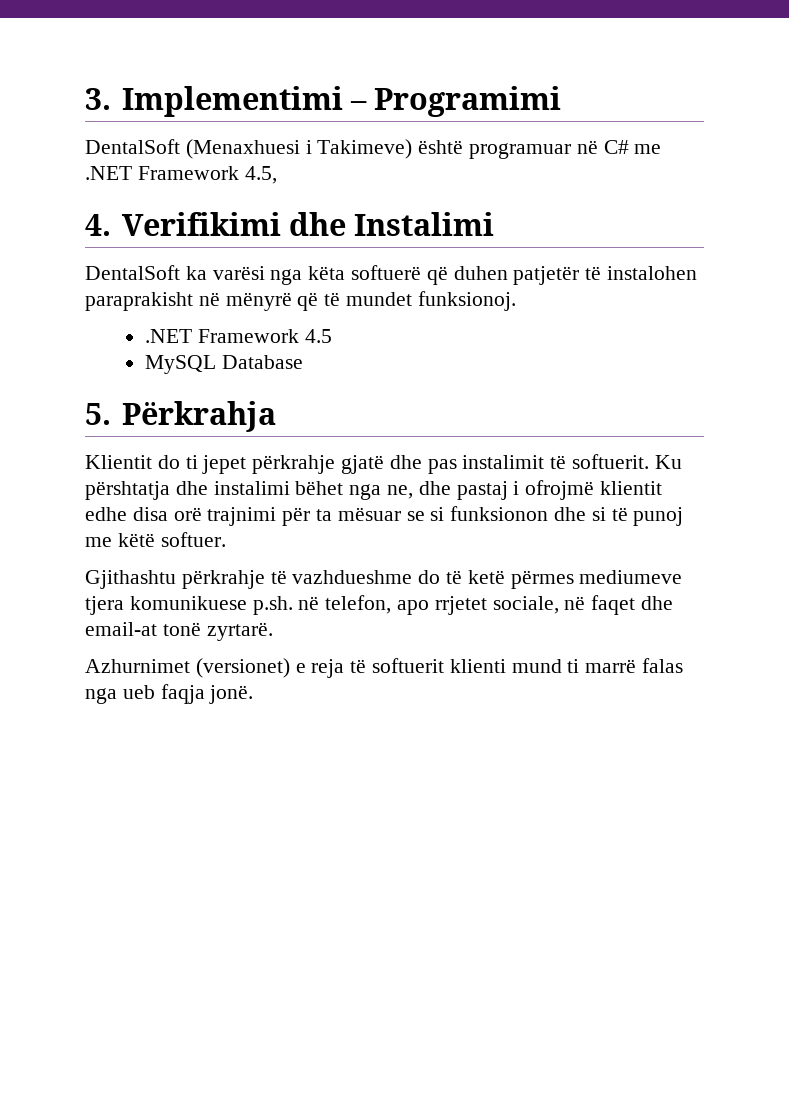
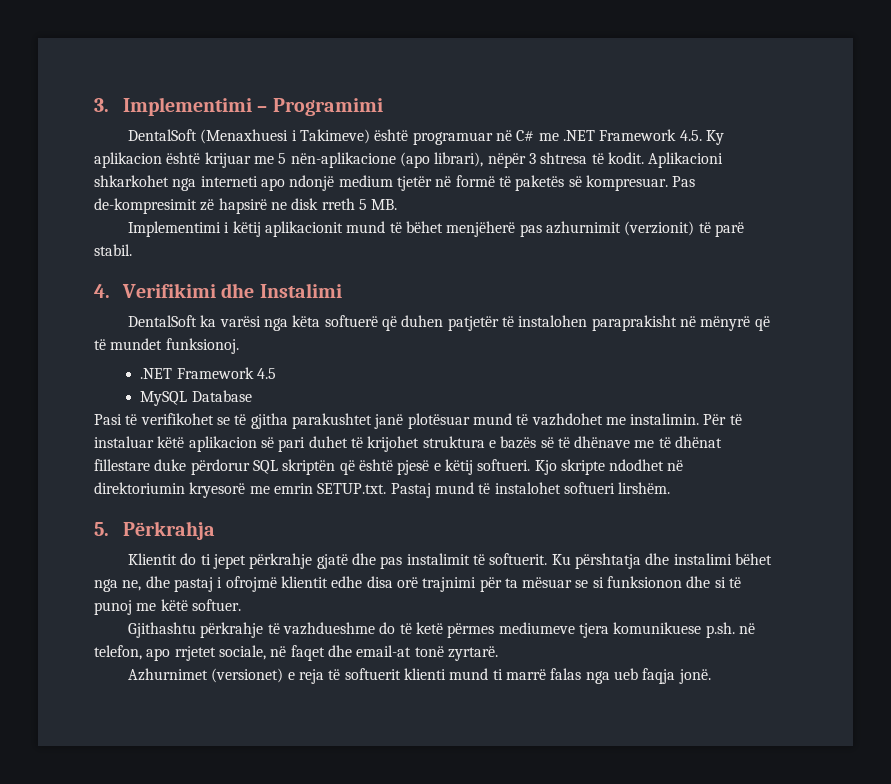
- DentalSoft (Menaxhuesi i Takimeve) është programuar në C# me .NET Framework 4.5,
+ DentalSoft (Menaxhuesi i Takimeve) është programuar në C# me .NET Framework 4.5. Ky aplikacion është krijuar me 5 nën-aplikacione (apo librari), nëpër 3 shtresa të kodit. Aplikacioni shkarkohet nga interneti apo ndonjë medium tjetër në formë të paketës së kompresuar. Pas de-kompresimit zë hapsirë ne disk rreth 5 MB.
+ Implementimi i këtij aplikacionit mund të bëhet menjëherë pas azhurnimit (verzionit) të parë stabil.
+ Pasi të verifikohet se të gjitha parakushtet janë plotësuar mund të vazhdohet me instalimin. Për të instaluar këtë aplikacion së pari duhet të krijohet struktura e bazës së të dhënave me të dhënat fillestare duke përdorur SQL skriptën që është pjesë e këtij softueri. Kjo skripte ndodhet në direktoriumin kryesorë me emrin SETUP.txt. Pastaj mund të instalohet softueri lirshëm.

